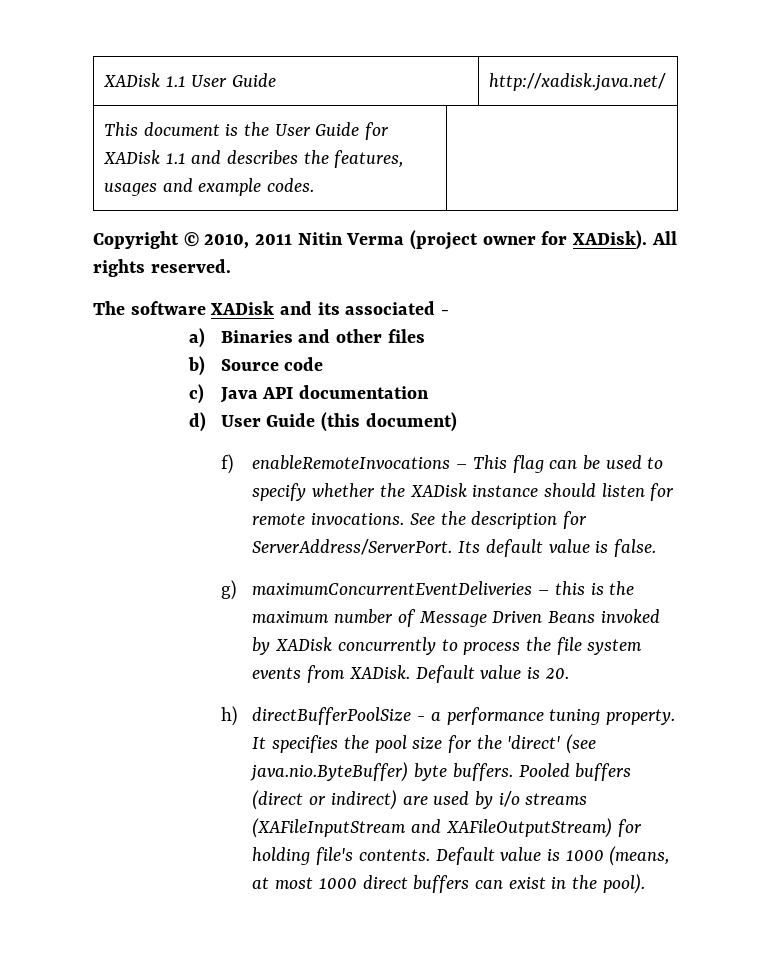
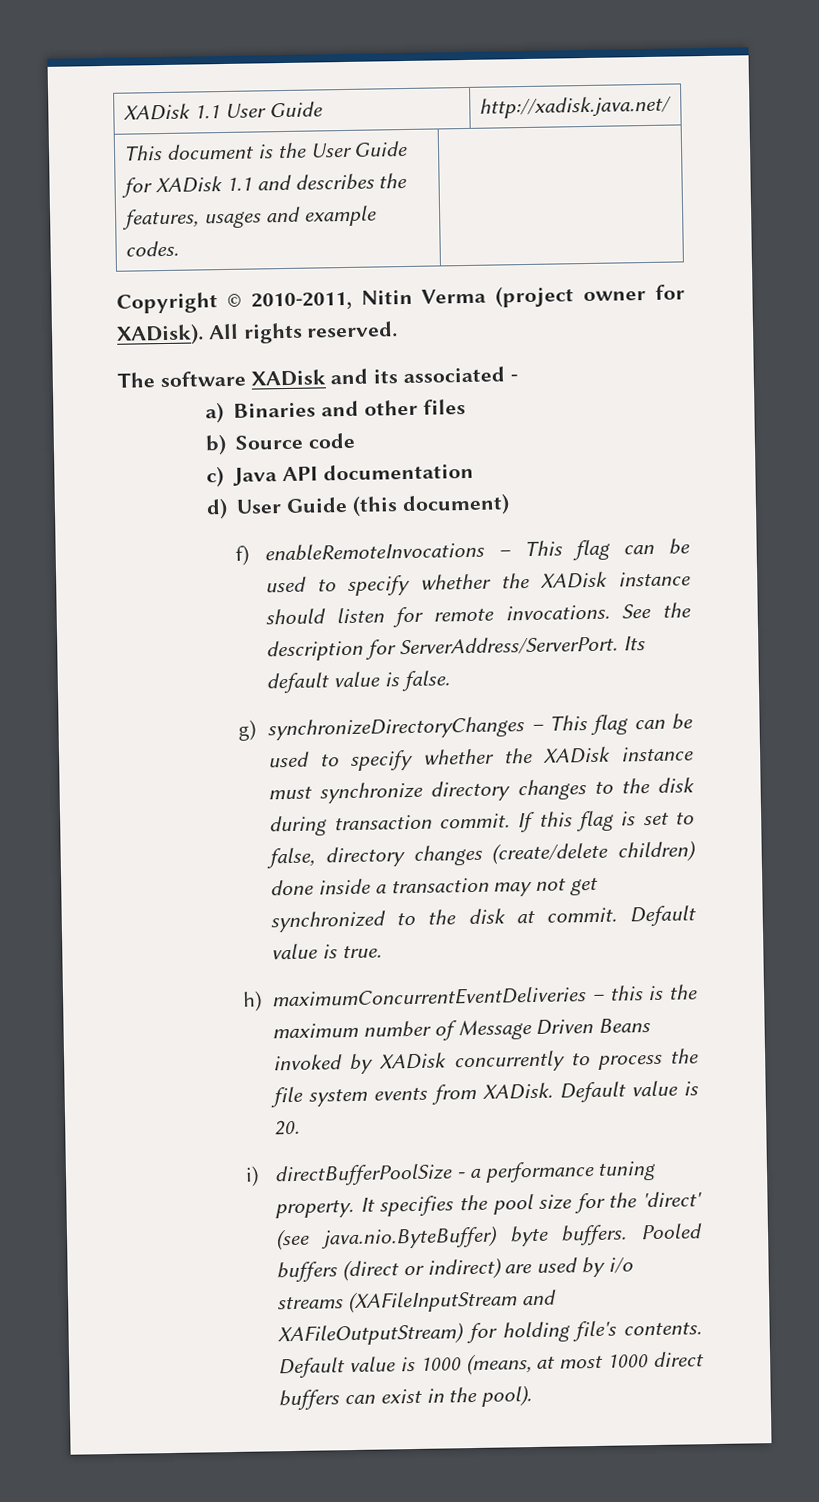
- Copyright © 2010, 2011 Nitin Verma (project owner for XADisk).
+ Copyright © 2010-2011, Nitin Verma (project owner for XADisk).
- g) maximumConcurrentEventDeliveries – this is the maximum number of Message Driven Beans invoked by XADisk concurrently to process the file system events from XADisk.
+ g) synchronizeDirectoryChanges – This flag can be used to specify whether the XADisk instance must synchronize directory changes to the disk during transaction commit. If this flag is set to false, directory changes (create/delete children) done inside a transaction may not get synchronized to the disk at commit. Default value is true.
+ h) maximumConcurrentEventDeliveries – this is the maximum number of Message Driven Beans invoked by XADisk concurrently to process the file system events from XADisk.
- h) directBufferPoolSize - a performance tuning property.
+ i) directBufferPoolSize - a performance tuning property.

